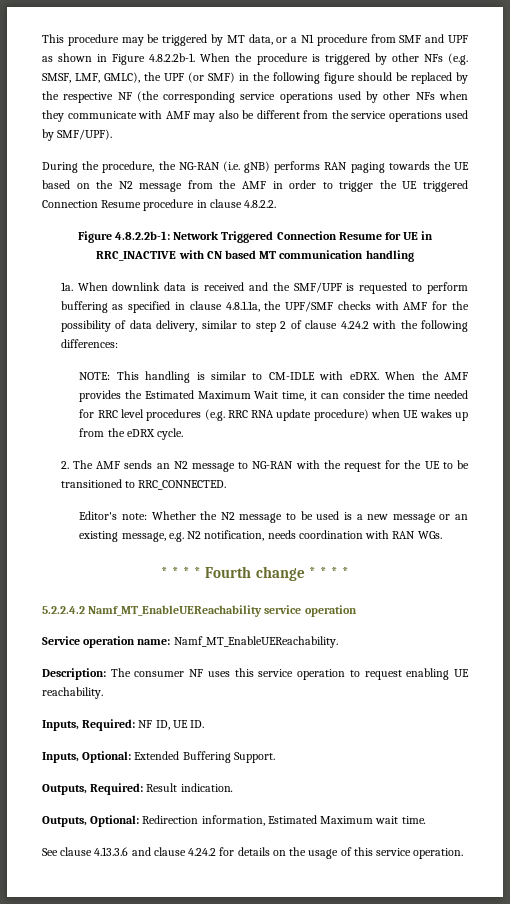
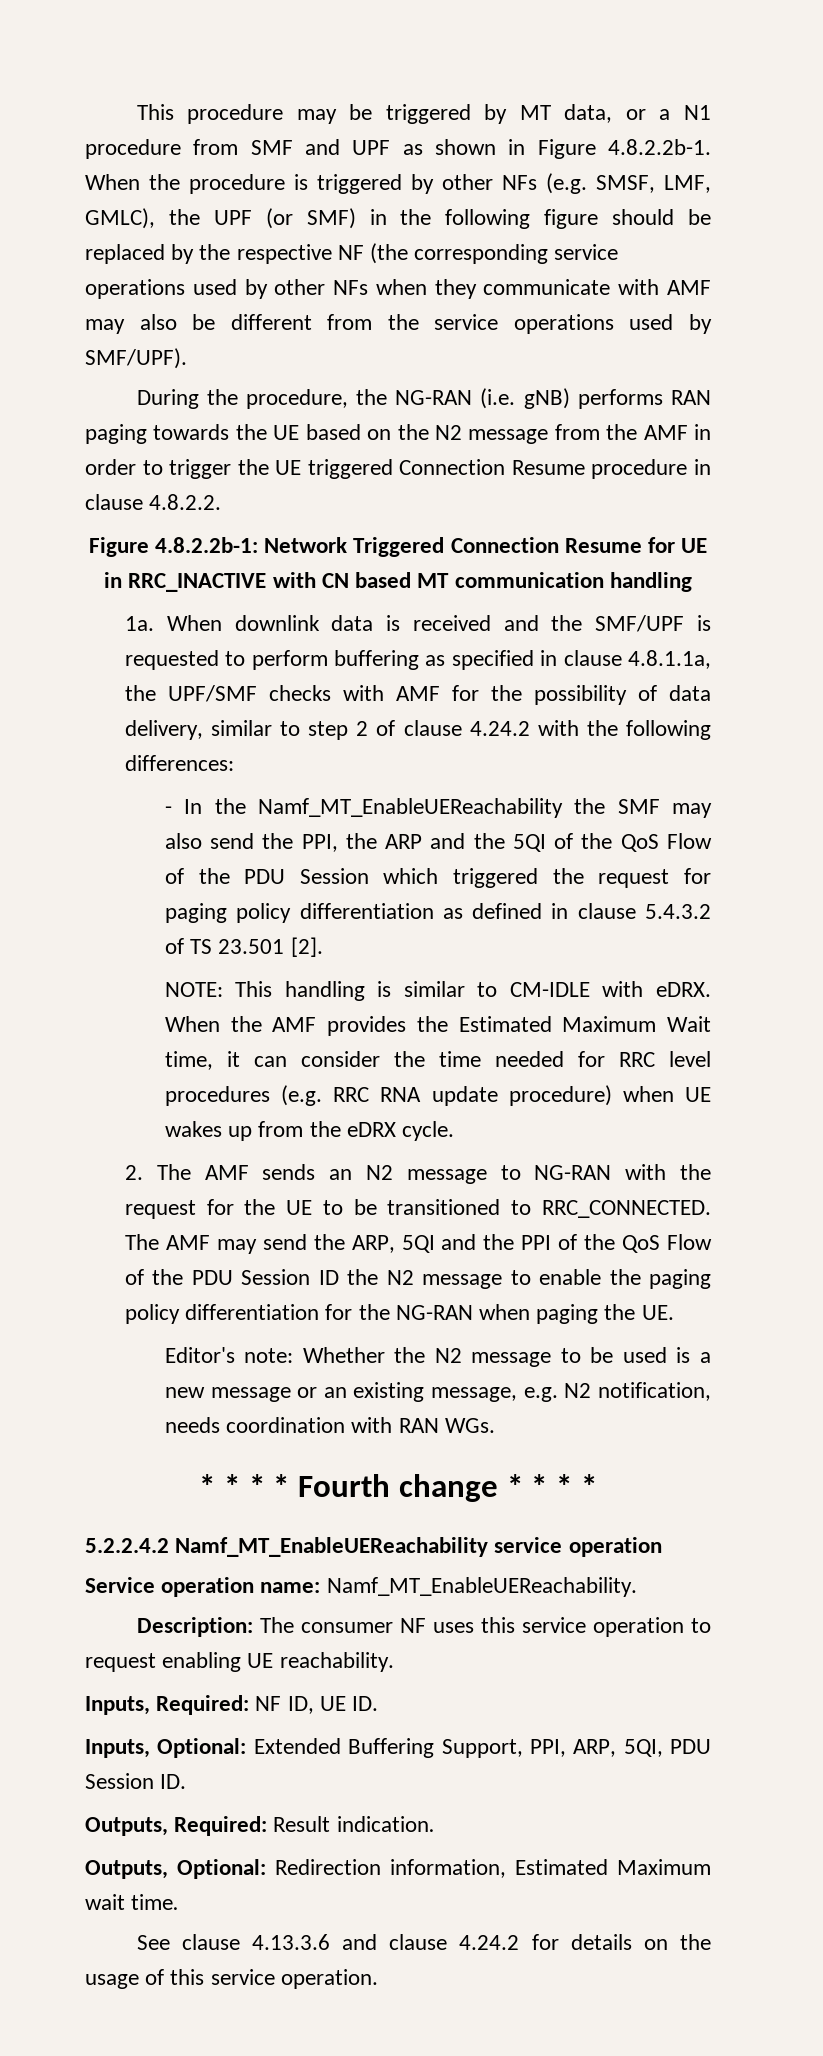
+ - In the Namf_MT_EnableUEReachability the SMF may also send the PPI, the ARP and the 5QI of the QoS Flow of the PDU Session which triggered the request for paging policy differentiation as defined in clause 5.4.3.2 of TS 23.501 [2].
+ The AMF may send the ARP, 5QI and the PPI of the QoS Flow of the PDU Session ID the N2 message to enable the paging policy differentiation for the NG-RAN when paging the UE.
- Inputs, Optional: Extended Buffering Support.
+ Inputs, Optional: Extended Buffering Support, PPI, ARP, 5QI, PDU Session ID.

